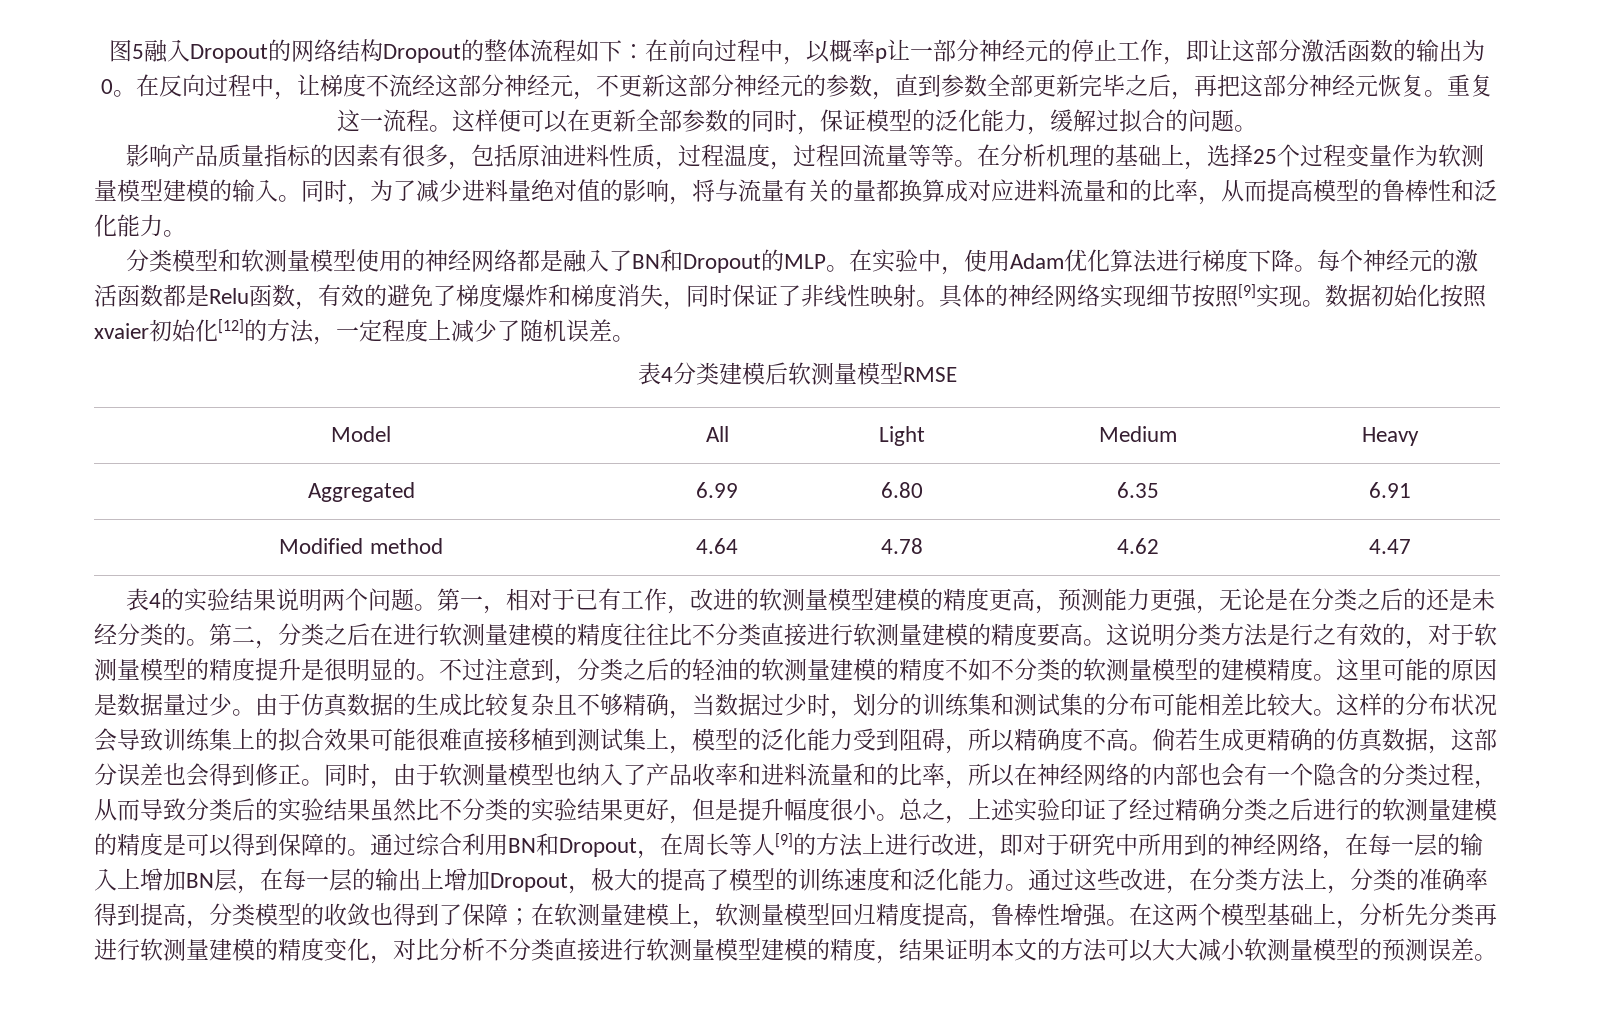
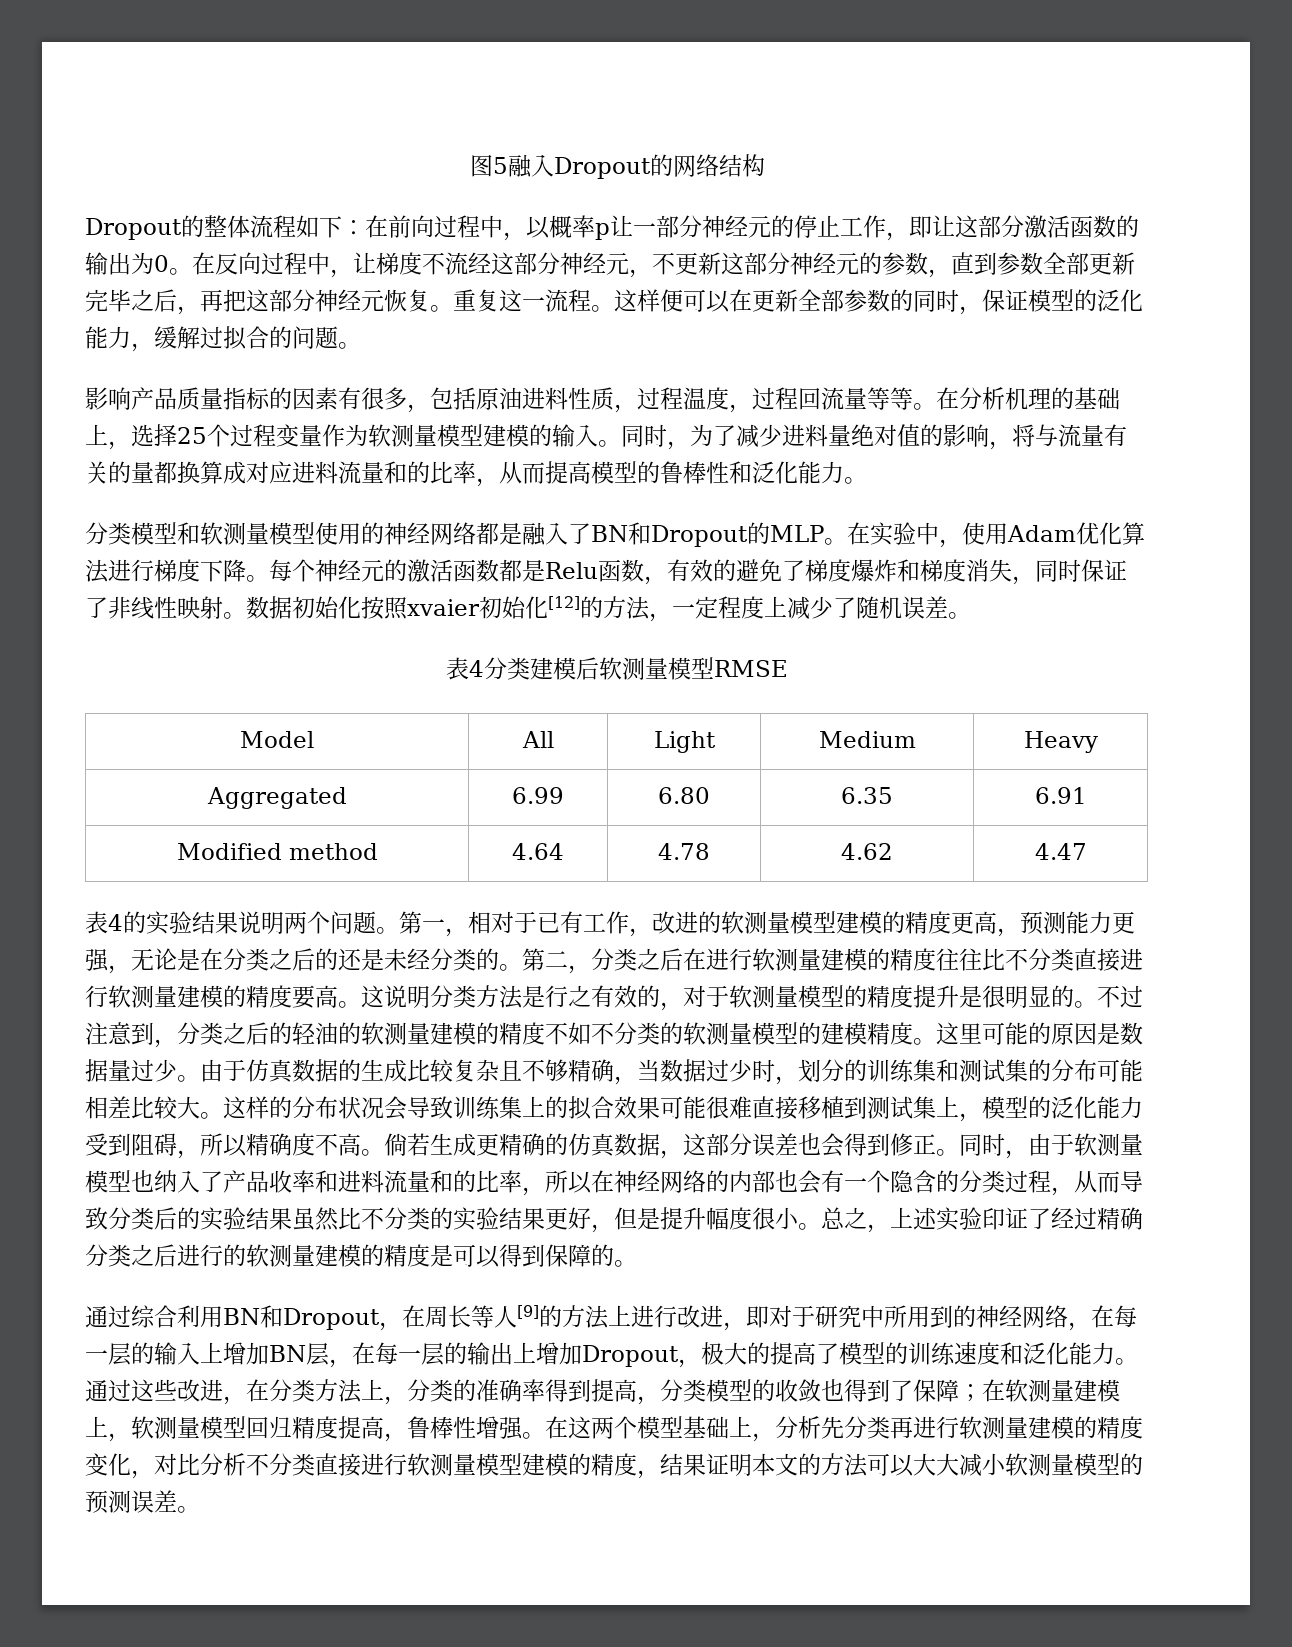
- 图5融入Dropout的网络结构Dropout的整体流程如下：在前向过程中，以概率p让一部分神经元的停止工作，即让这部分激活函数的输出为0。
+ 图5融入Dropout的网络结构
+ Dropout的整体流程如下：在前向过程中，以概率p让一部分神经元的停止工作，即让这部分激活函数的输出为0。
- 具体的神经网络实现细节按照[9]实现。
- 总之，上述实验印证了经过精确分类之后进行的软测量建模的精度是可以得到保障的。通过综合利用BN和Dropout，在周长等人[9]的方法上进行改进，即对于研究中所用到的神经网络，在每一层的输入上增加BN层，在每一层的输出上增加Dropout，极大的提高了模型的训练速度和泛化能力。
+ 总之，上述实验印证了经过精确分类之后进行的软测量建模的精度是可以得到保障的。
+ 通过综合利用BN和Dropout，在周长等人[9]的方法上进行改进，即对于研究中所用到的神经网络，在每一层的输入上增加BN层，在每一层的输出上增加Dropout，极大的提高了模型的训练速度和泛化能力。

